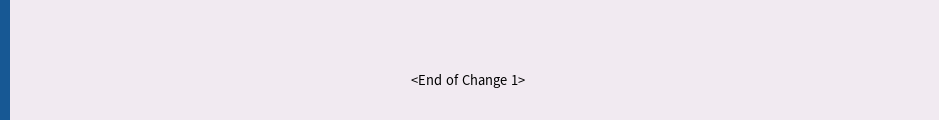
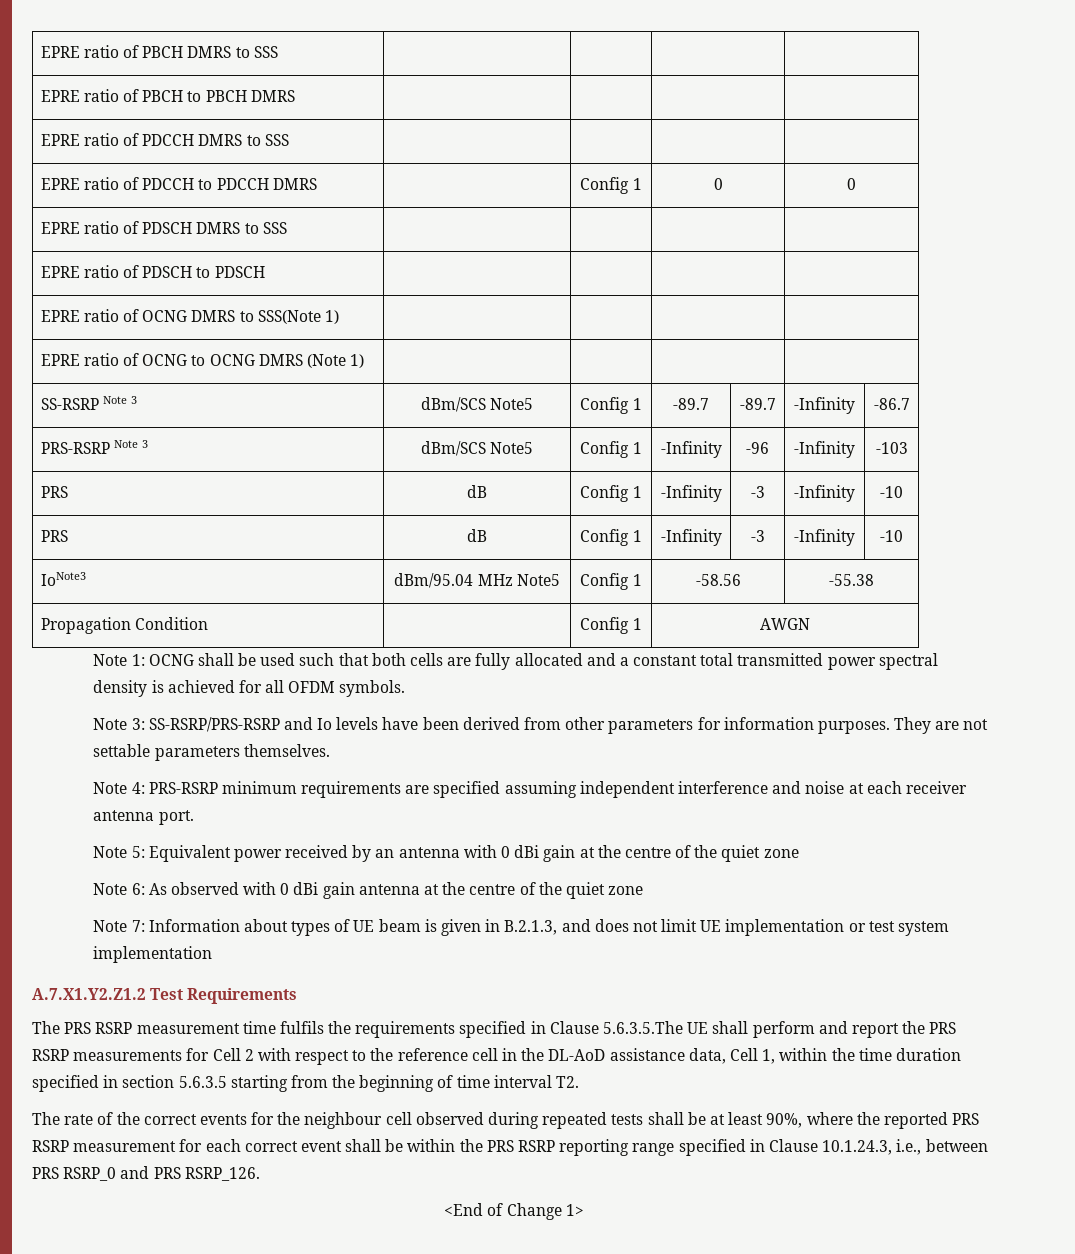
+ EPRE ratio of PBCH DMRS to SSS | | | |
+ EPRE ratio of PBCH to PBCH DMRS | | | |
+ EPRE ratio of PDCCH DMRS to SSS | | | |
+ EPRE ratio of PDCCH to PDCCH DMRS | | Config 1 | 0 | 0
+ EPRE ratio of PDSCH DMRS to SSS | | | |
+ EPRE ratio of PDSCH to PDSCH | | | |
+ EPRE ratio of OCNG DMRS to SSS(Note 1) | | | |
+ EPRE ratio of OCNG to OCNG DMRS (Note 1) | | | |
+ SS-RSRP Note 3 | dBm/SCS Note5 | Config 1 | -89.7 | -89.7 | -Infinity | -86.7
+ PRS-RSRP Note 3 | dBm/SCS Note5 | Config 1 | -Infinity | -96 | -Infinity | -103
+ PRS | dB | Config 1 | -Infinity | -3 | -Infinity | -10
+ PRS | dB | Config 1 | -Infinity | -3 | -Infinity | -10
+ IoNote3 | dBm/95.04 MHz Note5 | Config 1 | -58.56 | -55.38
+ Propagation Condition | | Config 1 | AWGN
+ Note 1: OCNG shall be used such that both cells are fully allocated and a constant total transmitted power spectral density is achieved for all OFDM symbols.
+ Note 3: SS-RSRP/PRS-RSRP and Io levels have been derived from other parameters for information purposes. They are not settable parameters themselves.
+ Note 4: PRS-RSRP minimum requirements are specified assuming independent interference and noise at each receiver antenna port.
+ Note 5: Equivalent power received by an antenna with 0 dBi gain at the centre of the quiet zone
+ Note 6: As observed with 0 dBi gain antenna at the centre of the quiet zone
+ Note 7: Information about types of UE beam is given in B.2.1.3, and does not limit UE implementation or test system implementation
+ A.7.X1.Y2.Z1.2 Test Requirements
+ The PRS RSRP measurement time fulfils the requirements specified in Clause 5.6.3.5.The UE shall perform and report the PRS RSRP measurements for Cell 2 with respect to the reference cell in the DL-AoD assistance data, Cell 1, within the time duration specified in section 5.6.3.5 starting from the beginning of time interval T2.
+ The rate of the correct events for the neighbour cell observed during repeated tests shall be at least 90%, where the reported PRS RSRP measurement for each correct event shall be within the PRS RSRP reporting range specified in Clause 10.1.24.3, i.e., between PRS RSRP_0 and PRS RSRP_126.

